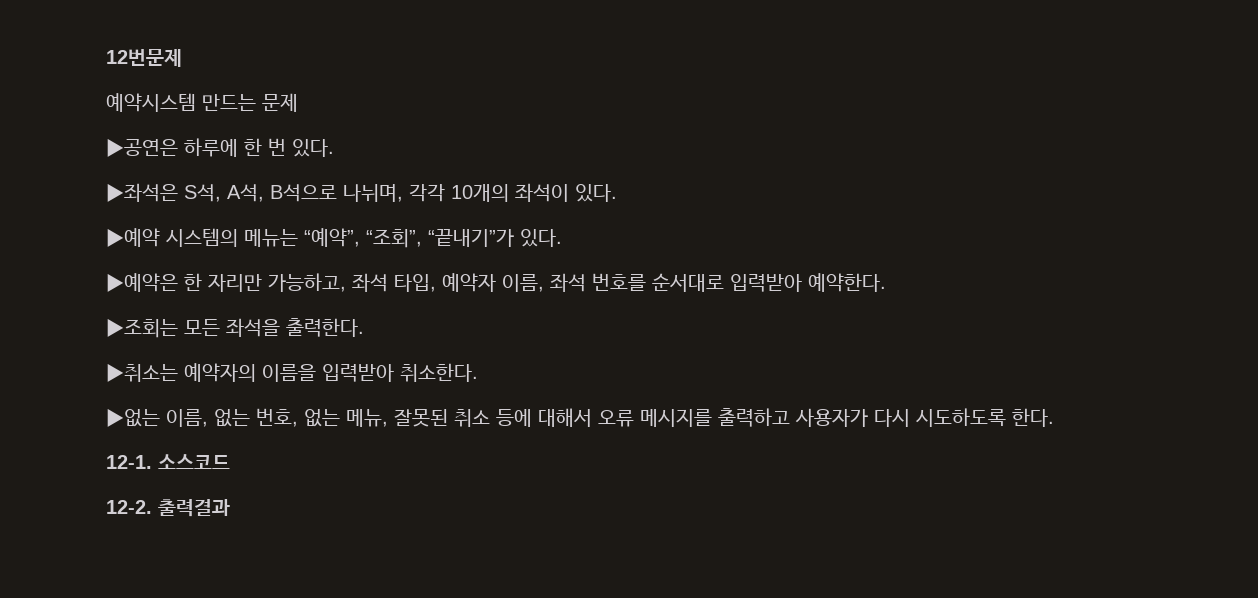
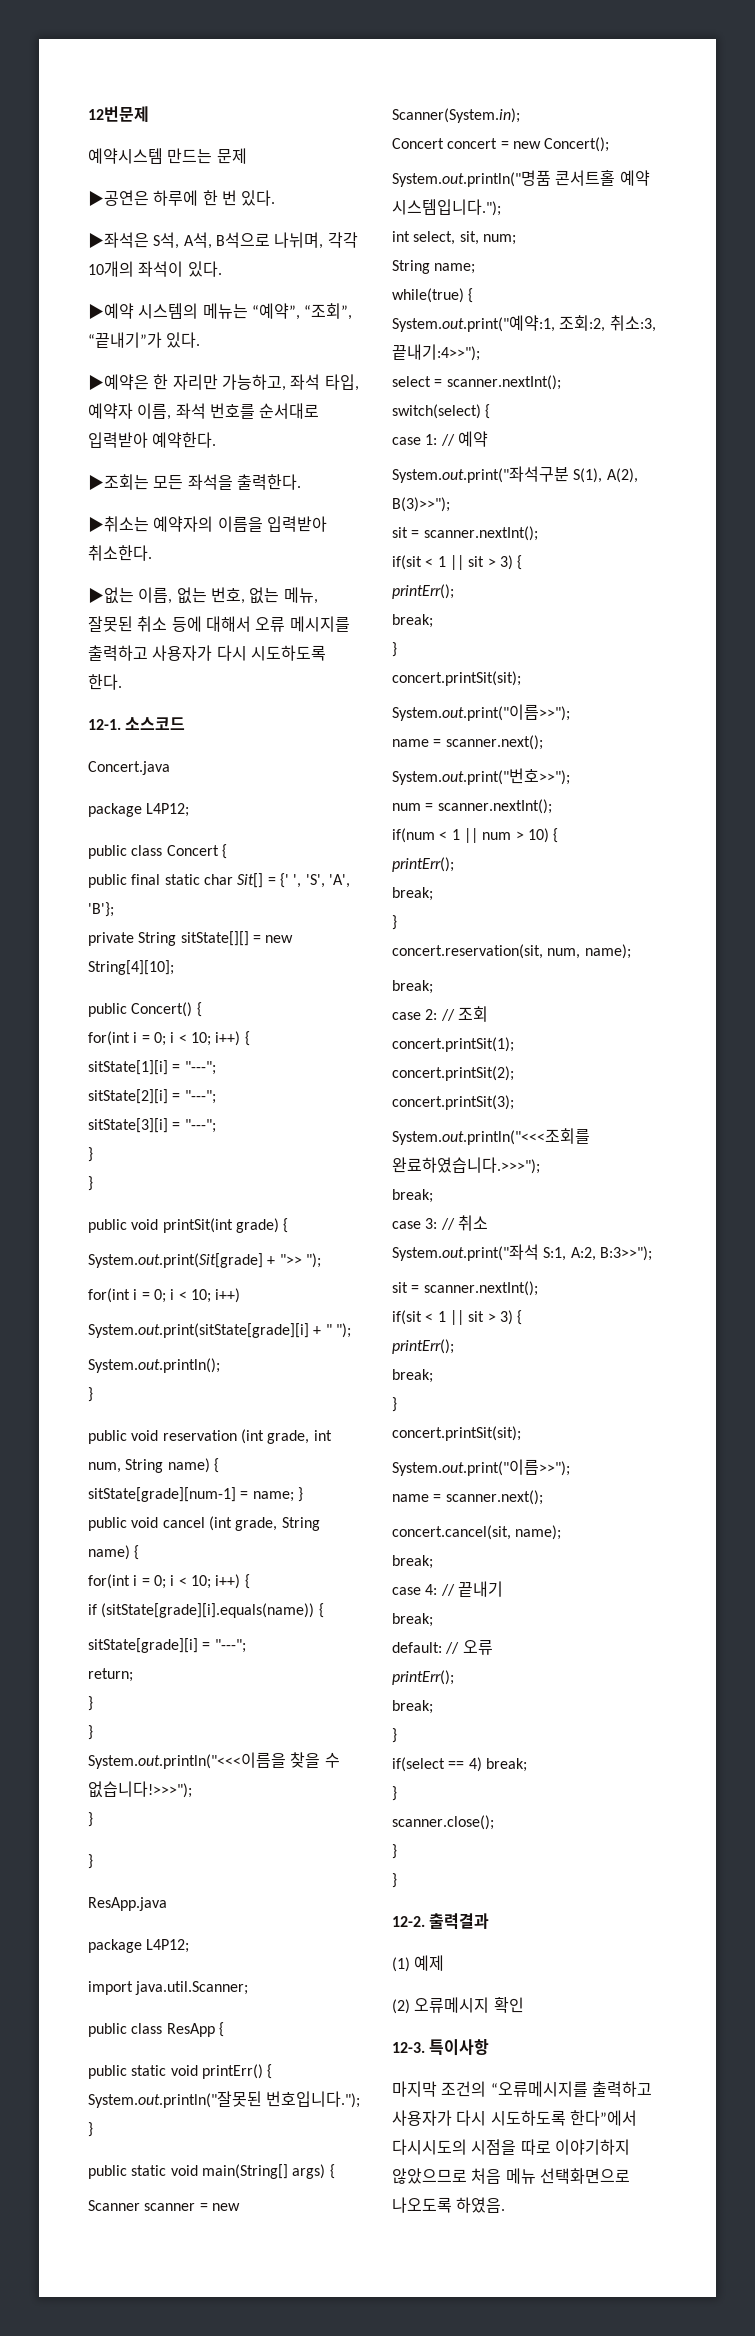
+ Concert.java
+ package L4P12;
+ public class Concert {
+ public final static char Sit[] = {' ', 'S', 'A', 'B'};
+ private String sitState[][] = new String[4][10];
+ public Concert() {
+ for(int i = 0; i < 10; i++) {
+ sitState[1][i] = "---";
+ sitState[2][i] = "---";
+ sitState[3][i] = "---";
+ }
+ }
+ public void printSit(int grade) {
+ System.out.print(Sit[grade] + ">> ");
+ for(int i = 0; i < 10; i++)
+ System.out.print(sitState[grade][i] + " ");
+ System.out.println();
+ }
+ public void reservation (int grade, int num, String name) { sitState[grade][num-1] = name; }
+ public void cancel (int grade, String name) {
+ for(int i = 0; i < 10; i++) {
+ if (sitState[grade][i].equals(name)) {
+ sitState[grade][i] = "---";
+ return;
+ }
+ }
+ System.out.println("<<<이름을 찾을 수 없습니다!>>>");
+ }
+ }
+ ResApp.java
+ package L4P12;
+ import java.util.Scanner;
+ public class ResApp {
+ public static void printErr() { System.out.println("잘못된 번호입니다."); }
+ public static void main(String[] args) {
+ Scanner scanner = new Scanner(System.in);
+ Concert concert = new Concert();
+ System.out.println("명품 콘서트홀 예약 시스템입니다.");
+ int select, sit, num;
+ String name;
+ while(true) {
+ System.out.print("예약:1, 조회:2, 취소:3, 끝내기:4>>");
+ select = scanner.nextInt();
+ switch(select) {
+ case 1: // 예약
+ System.out.print("좌석구분 S(1), A(2), B(3)>>");
+ sit = scanner.nextInt();
+ if(sit < 1 || sit > 3) {
+ printErr();
+ break;
+ }
+ concert.printSit(sit);
+ System.out.print("이름>>");
+ name = scanner.next();
+ System.out.print("번호>>");
+ num = scanner.nextInt();
+ if(num < 1 || num > 10) {
+ printErr();
+ break;
+ }
+ concert.reservation(sit, num, name);
+ break;
+ case 2: // 조회
+ concert.printSit(1);
+ concert.printSit(2);
+ concert.printSit(3);
+ System.out.println("<<<조회를 완료하였습니다.>>>");
+ break;
+ case 3: // 취소
+ System.out.print("좌석 S:1, A:2, B:3>>");
+ sit = scanner.nextInt();
+ if(sit < 1 || sit > 3) {
+ printErr();
+ break;
+ }
+ concert.printSit(sit);
+ System.out.print("이름>>");
+ name = scanner.next();
+ concert.cancel(sit, name);
+ break;
+ case 4: // 끝내기
+ break;
+ default: // 오류
+ printErr();
+ break;
+ }
+ if(select == 4) break;
+ }
+ scanner.close();
+ }
+ }
  12-2. 출력결과
+ (1) 예제
+ (2) 오류메시지 확인
+ 12-3. 특이사항
+ 마지막 조건의 “오류메시지를 출력하고 사용자가 다시 시도하도록 한다”에서 다시시도의 시점을 따로 이야기하지 않았으므로 처음 메뉴 선택화면으로 나오도록 하였음.

